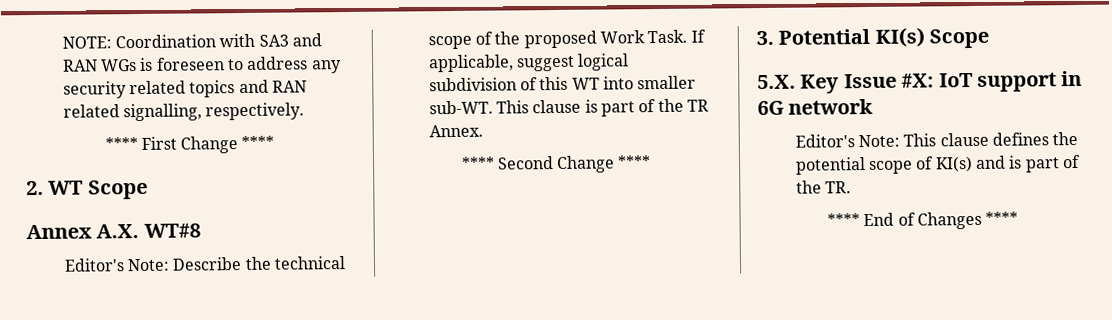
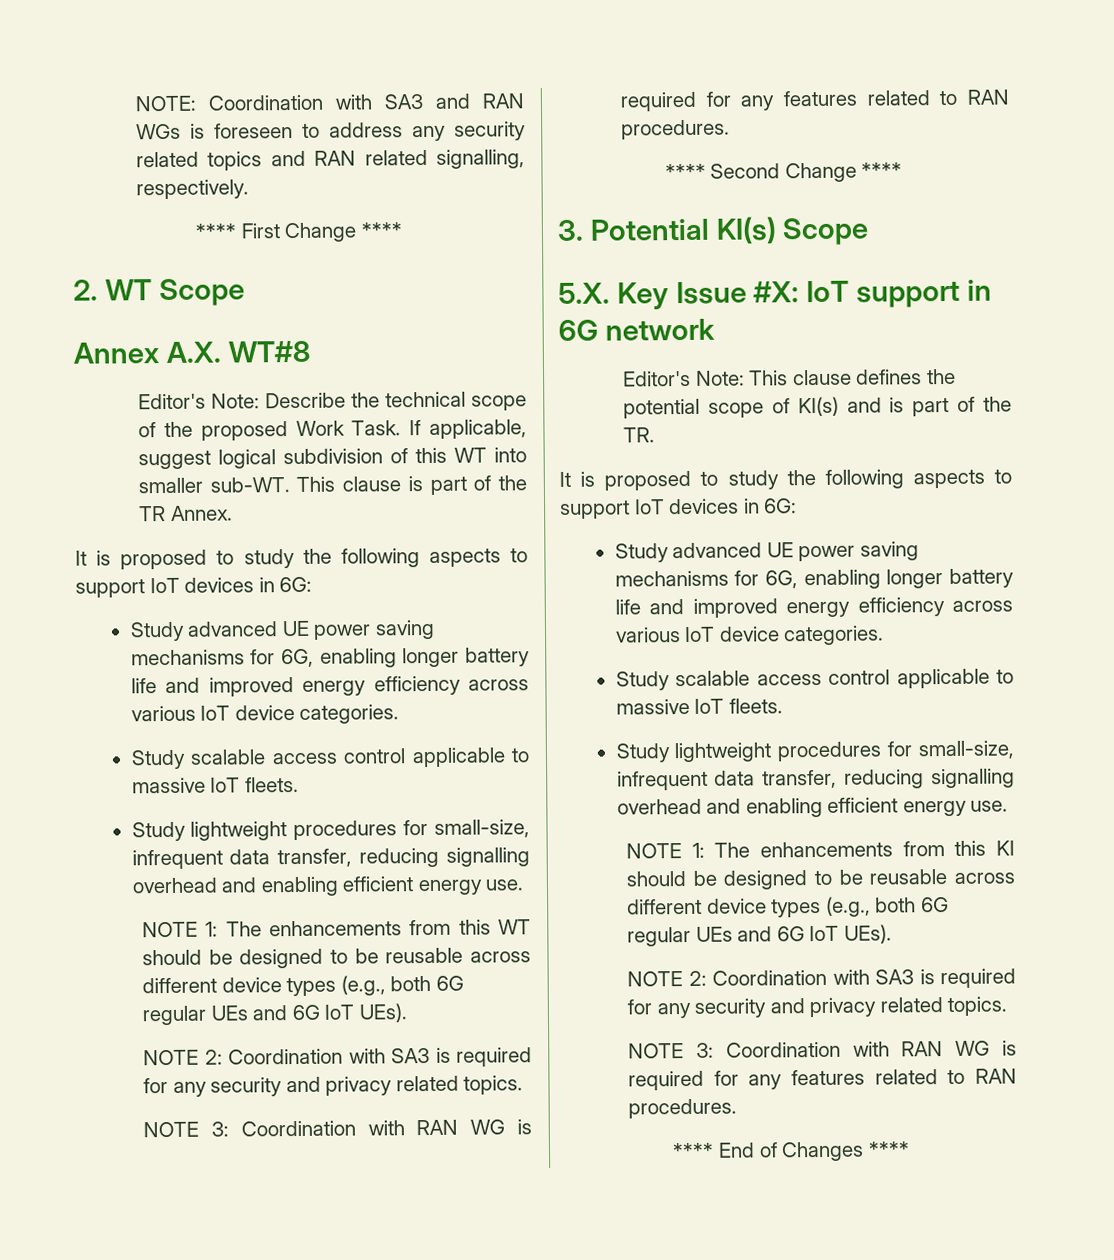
  This clause is part of the TR Annex.
+ It is proposed to study the following aspects to support IoT devices in 6G:
+ Study advanced UE power saving mechanisms for 6G, enabling longer battery life and improved energy efficiency across various IoT device categories.
+ Study scalable access control applicable to massive IoT fleets.
+ Study lightweight procedures for small-size, infrequent data transfer, reducing signalling overhead and enabling efficient energy use.
+ NOTE 1: The enhancements from this WT should be designed to be reusable across different device types (e.g., both 6G regular UEs and 6G IoT UEs).
+ NOTE 2: Coordination with SA3 is required for any security and privacy related topics.
+ NOTE 3: Coordination with RAN WG is required for any features related to RAN procedures.
  Editor's Note: This clause defines the potential scope of KI(s) and is part of the TR.
+ It is proposed to study the following aspects to support IoT devices in 6G:
+ Study advanced UE power saving mechanisms for 6G, enabling longer battery life and improved energy efficiency across various IoT device categories.
+ Study scalable access control applicable to massive IoT fleets.
+ Study lightweight procedures for small-size, infrequent data transfer, reducing signalling overhead and enabling efficient energy use.
+ NOTE 1: The enhancements from this KI should be designed to be reusable across different device types (e.g., both 6G regular UEs and 6G IoT UEs).
+ NOTE 2: Coordination with SA3 is required for any security and privacy related topics.
+ NOTE 3: Coordination with RAN WG is required for any features related to RAN procedures.

